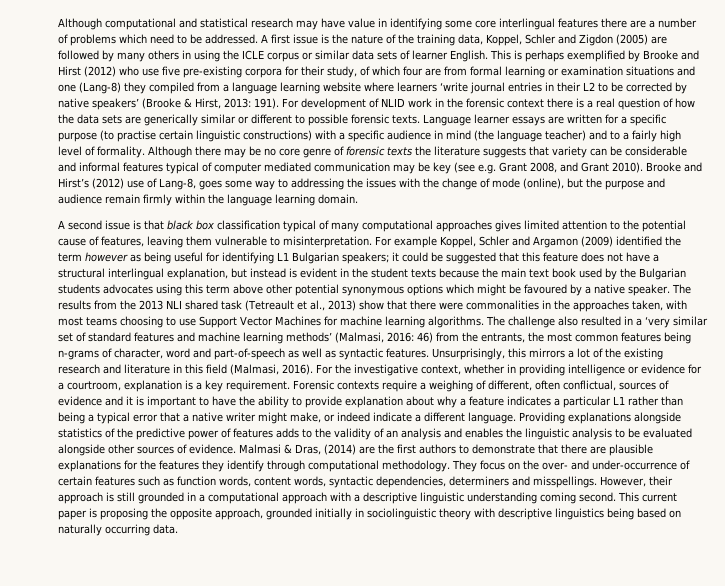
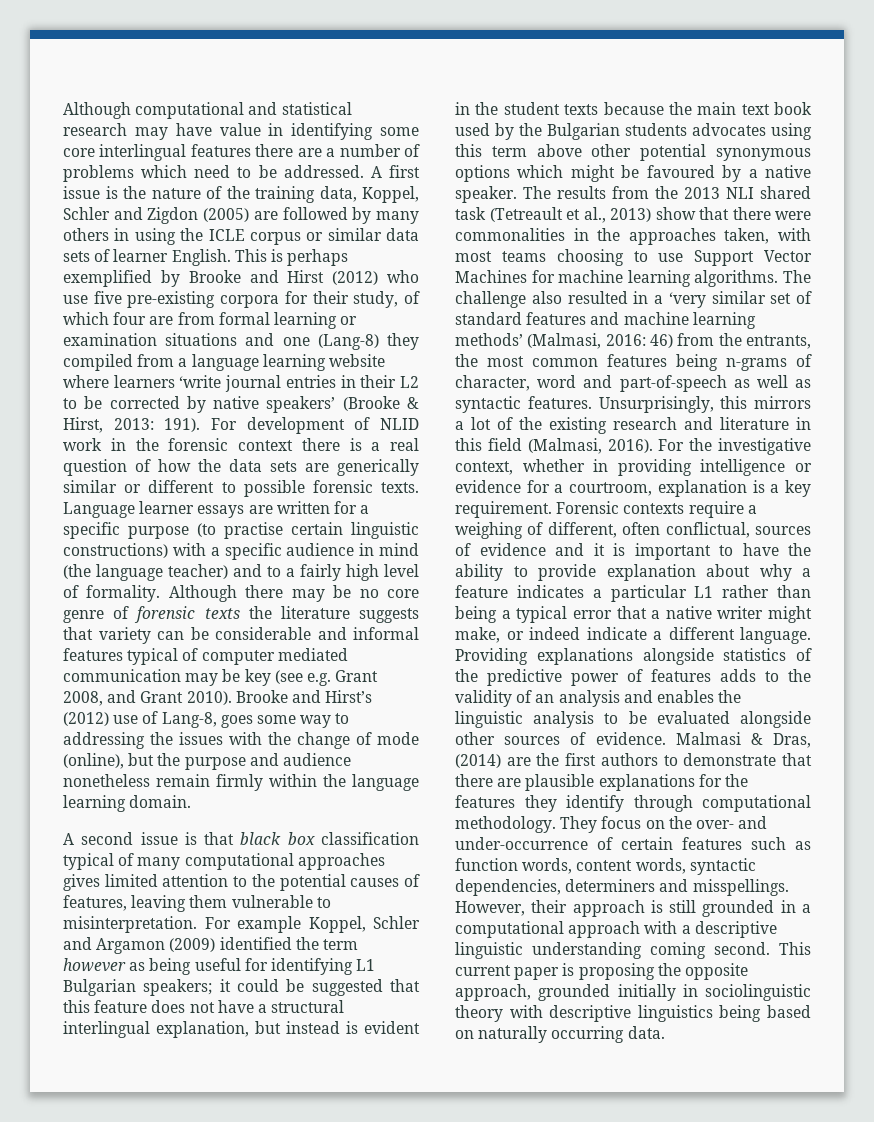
- Brooke and Hirst’s (2012) use of Lang-8, goes some way to addressing the issues with the change of mode (online), but the purpose and audience remain firmly within the language learning domain.
+ Brooke and Hirst’s (2012) use of Lang-8, goes some way to addressing the issues with the change of mode (online), but the purpose and audience nonetheless remain firmly within the language learning domain.
- A second issue is that black box classification typical of many computational approaches gives limited attention to the potential cause of features, leaving them vulnerable to misinterpretation.
+ A second issue is that black box classification typical of many computational approaches gives limited attention to the potential causes of features, leaving them vulnerable to misinterpretation.

